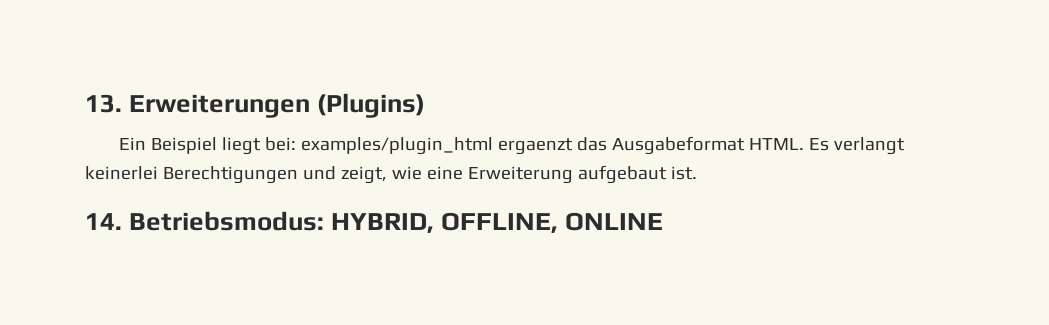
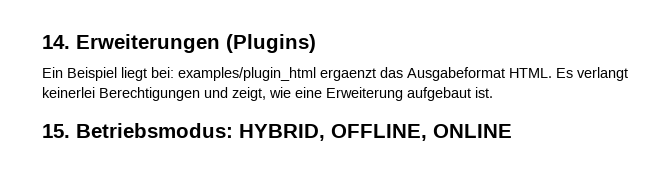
- 13. Erweiterungen (Plugins)
+ 14. Erweiterungen (Plugins)
- 14. Betriebsmodus: HYBRID, OFFLINE, ONLINE
+ 15. Betriebsmodus: HYBRID, OFFLINE, ONLINE

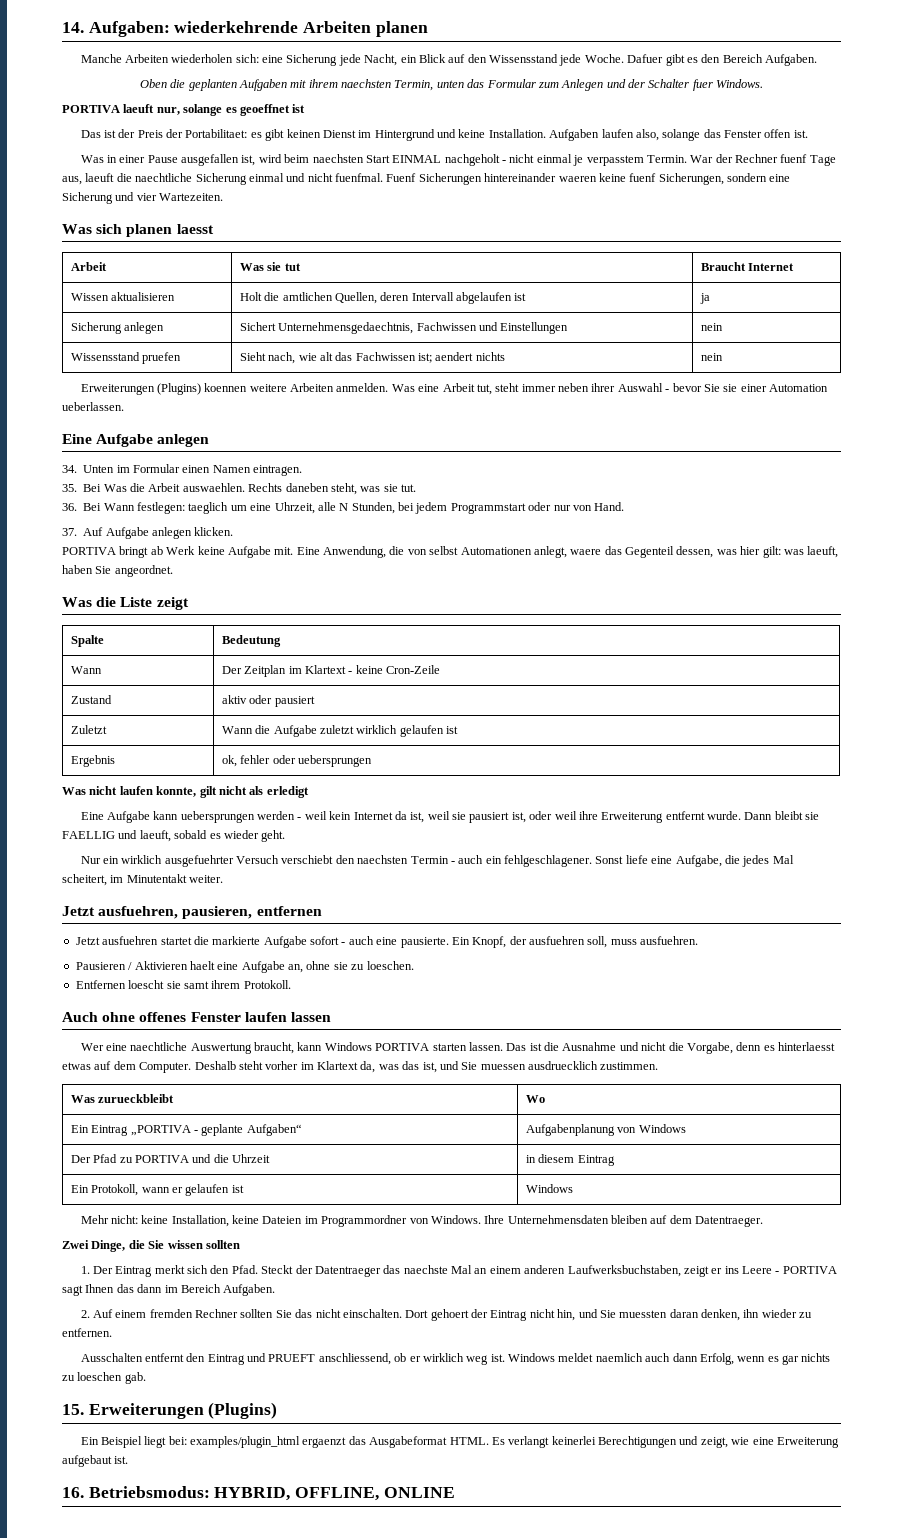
- 14. Erweiterungen (Plugins)
+ 14. Aufgaben: wiederkehrende Arbeiten planen
+ Manche Arbeiten wiederholen sich: eine Sicherung jede Nacht, ein Blick auf den Wissensstand jede Woche. Dafuer gibt es den Bereich Aufgaben.
+ Oben die geplanten Aufgaben mit ihrem naechsten Termin, unten das Formular zum Anlegen und der Schalter fuer Windows.
+ PORTIVA laeuft nur, solange es geoeffnet ist
+ Das ist der Preis der Portabilitaet: es gibt keinen Dienst im Hintergrund und keine Installation. Aufgaben laufen also, solange das Fenster offen ist.
+ Was in einer Pause ausgefallen ist, wird beim naechsten Start EINMAL nachgeholt - nicht einmal je verpasstem Termin. War der Rechner fuenf Tage aus, laeuft die naechtliche Sicherung einmal und nicht fuenfmal. Fuenf Sicherungen hintereinander waeren keine fuenf Sicherungen, sondern eine Sicherung und vier Wartezeiten.
+ Was sich planen laesst
+ Arbeit | Was sie tut | Braucht Internet
+ Wissen aktualisieren | Holt die amtlichen Quellen, deren Intervall abgelaufen ist | ja
+ Sicherung anlegen | Sichert Unternehmensgedaechtnis, Fachwissen und Einstellungen | nein
+ Wissensstand pruefen | Sieht nach, wie alt das Fachwissen ist; aendert nichts | nein
+ Erweiterungen (Plugins) koennen weitere Arbeiten anmelden. Was eine Arbeit tut, steht immer neben ihrer Auswahl - bevor Sie sie einer Automation ueberlassen.
+ Eine Aufgabe anlegen
+ 34. Unten im Formular einen Namen eintragen.
+ 35. Bei Was die Arbeit auswaehlen. Rechts daneben steht, was sie tut.
+ 36. Bei Wann festlegen: taeglich um eine Uhrzeit, alle N Stunden, bei jedem Programmstart oder nur von Hand.
+ 37. Auf Aufgabe anlegen klicken.
+ PORTIVA bringt ab Werk keine Aufgabe mit. Eine Anwendung, die von selbst Automationen anlegt, waere das Gegenteil dessen, was hier gilt: was laeuft, haben Sie angeordnet.
+ Was die Liste zeigt
+ Spalte | Bedeutung
+ Wann | Der Zeitplan im Klartext - keine Cron-Zeile
+ Zustand | aktiv oder pausiert
+ Zuletzt | Wann die Aufgabe zuletzt wirklich gelaufen ist
+ Ergebnis | ok, fehler oder uebersprungen
+ Was nicht laufen konnte, gilt nicht als erledigt
+ Eine Aufgabe kann uebersprungen werden - weil kein Internet da ist, weil sie pausiert ist, oder weil ihre Erweiterung entfernt wurde. Dann bleibt sie FAELLIG und laeuft, sobald es wieder geht.
+ Nur ein wirklich ausgefuehrter Versuch verschiebt den naechsten Termin - auch ein fehlgeschlagener. Sonst liefe eine Aufgabe, die jedes Mal scheitert, im Minutentakt weiter.
+ Jetzt ausfuehren, pausieren, entfernen
+ Jetzt ausfuehren startet die markierte Aufgabe sofort - auch eine pausierte. Ein Knopf, der ausfuehren soll, muss ausfuehren.
+ Pausieren / Aktivieren haelt eine Aufgabe an, ohne sie zu loeschen.
+ Entfernen loescht sie samt ihrem Protokoll.
+ Auch ohne offenes Fenster laufen lassen
+ Wer eine naechtliche Auswertung braucht, kann Windows PORTIVA starten lassen. Das ist die Ausnahme und nicht die Vorgabe, denn es hinterlaesst etwas auf dem Computer. Deshalb steht vorher im Klartext da, was das ist, und Sie muessen ausdruecklich zustimmen.
+ Was zurueckbleibt | Wo
+ Ein Eintrag „PORTIVA - geplante Aufgaben“ | Aufgabenplanung von Windows
+ Der Pfad zu PORTIVA und die Uhrzeit | in diesem Eintrag
+ Ein Protokoll, wann er gelaufen ist | Windows
+ Mehr nicht: keine Installation, keine Dateien im Programmordner von Windows. Ihre Unternehmensdaten bleiben auf dem Datentraeger.
+ Zwei Dinge, die Sie wissen sollten
+ 1. Der Eintrag merkt sich den Pfad. Steckt der Datentraeger das naechste Mal an einem anderen Laufwerksbuchstaben, zeigt er ins Leere - PORTIVA sagt Ihnen das dann im Bereich Aufgaben.
+ 2. Auf einem fremden Rechner sollten Sie das nicht einschalten. Dort gehoert der Eintrag nicht hin, und Sie muessten daran denken, ihn wieder zu entfernen.
+ Ausschalten entfernt den Eintrag und PRUEFT anschliessend, ob er wirklich weg ist. Windows meldet naemlich auch dann Erfolg, wenn es gar nichts zu loeschen gab.
+ 15. Erweiterungen (Plugins)
- 15. Betriebsmodus: HYBRID, OFFLINE, ONLINE
+ 16. Betriebsmodus: HYBRID, OFFLINE, ONLINE

